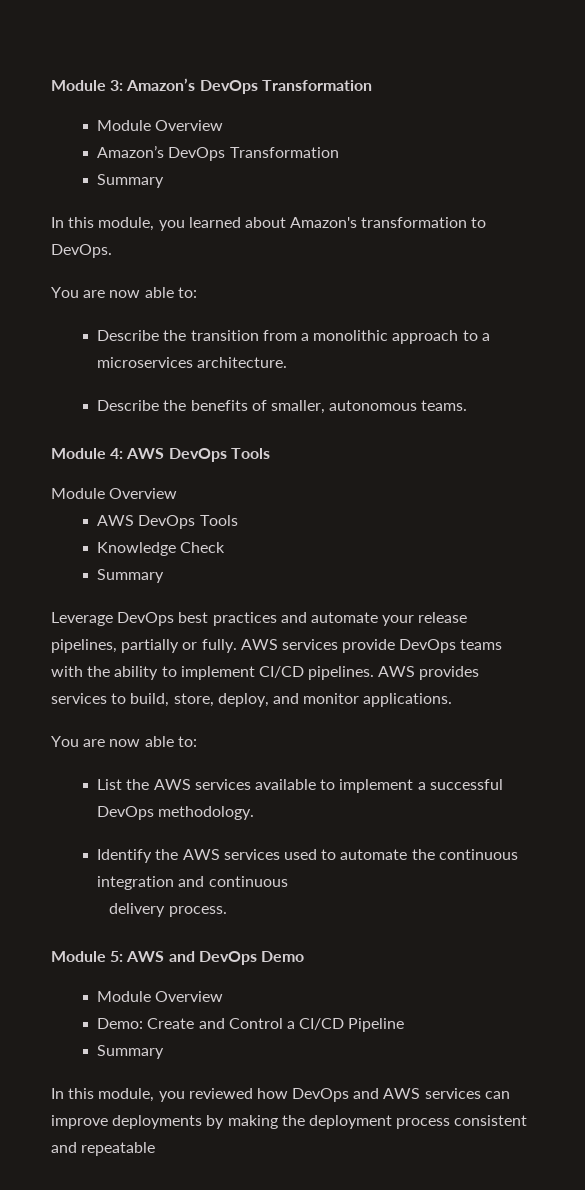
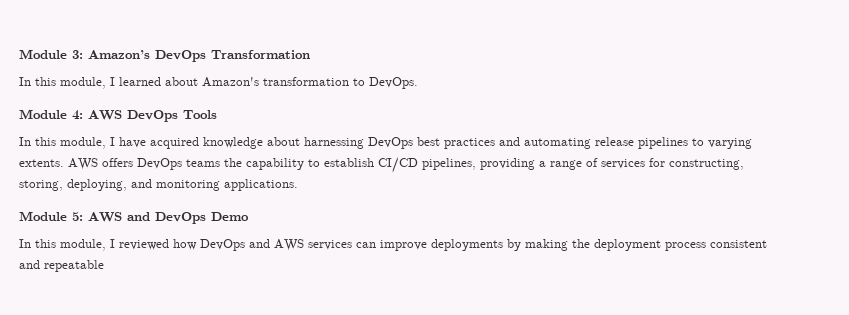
  Module 3: Amazon’s DevOps Transformation
- Module Overview
- Amazon’s DevOps Transformation
- Summary
- In this module, you learned about Amazon's transformation to DevOps.
- You are now able to:
- Describe the transition from a monolithic approach to a microservices architecture.
- Describe the benefits of smaller, autonomous teams.
+ In this module, I learned about Amazon's transformation to DevOps.
  Module 4: AWS DevOps Tools
- Module Overview
- AWS DevOps Tools
- Knowledge Check
- Summary
- Leverage DevOps best practices and automate your release pipelines, partially or fully. AWS services provide DevOps teams with the ability to implement CI/CD pipelines. AWS provides services to build, store, deploy, and monitor applications.
- You are now able to:
- List the AWS services available to implement a successful DevOps methodology.
- Identify the AWS services used to automate the continuous integration and continuous
- delivery process.
+ In this module, I have acquired knowledge about harnessing DevOps best practices and automating release pipelines to varying extents. AWS offers DevOps teams the capability to establish CI/CD pipelines, providing a range of services for constructing, storing, deploying, and monitoring applications.
  Module 5: AWS and DevOps Demo
- Module Overview
- Demo: Create and Control a CI/CD Pipeline
- Summary
- In this module, you reviewed how DevOps and AWS services can improve deployments by making the deployment process consistent and repeatable
+ In this module, I reviewed how DevOps and AWS services can improve deployments by making the deployment process consistent and repeatable

